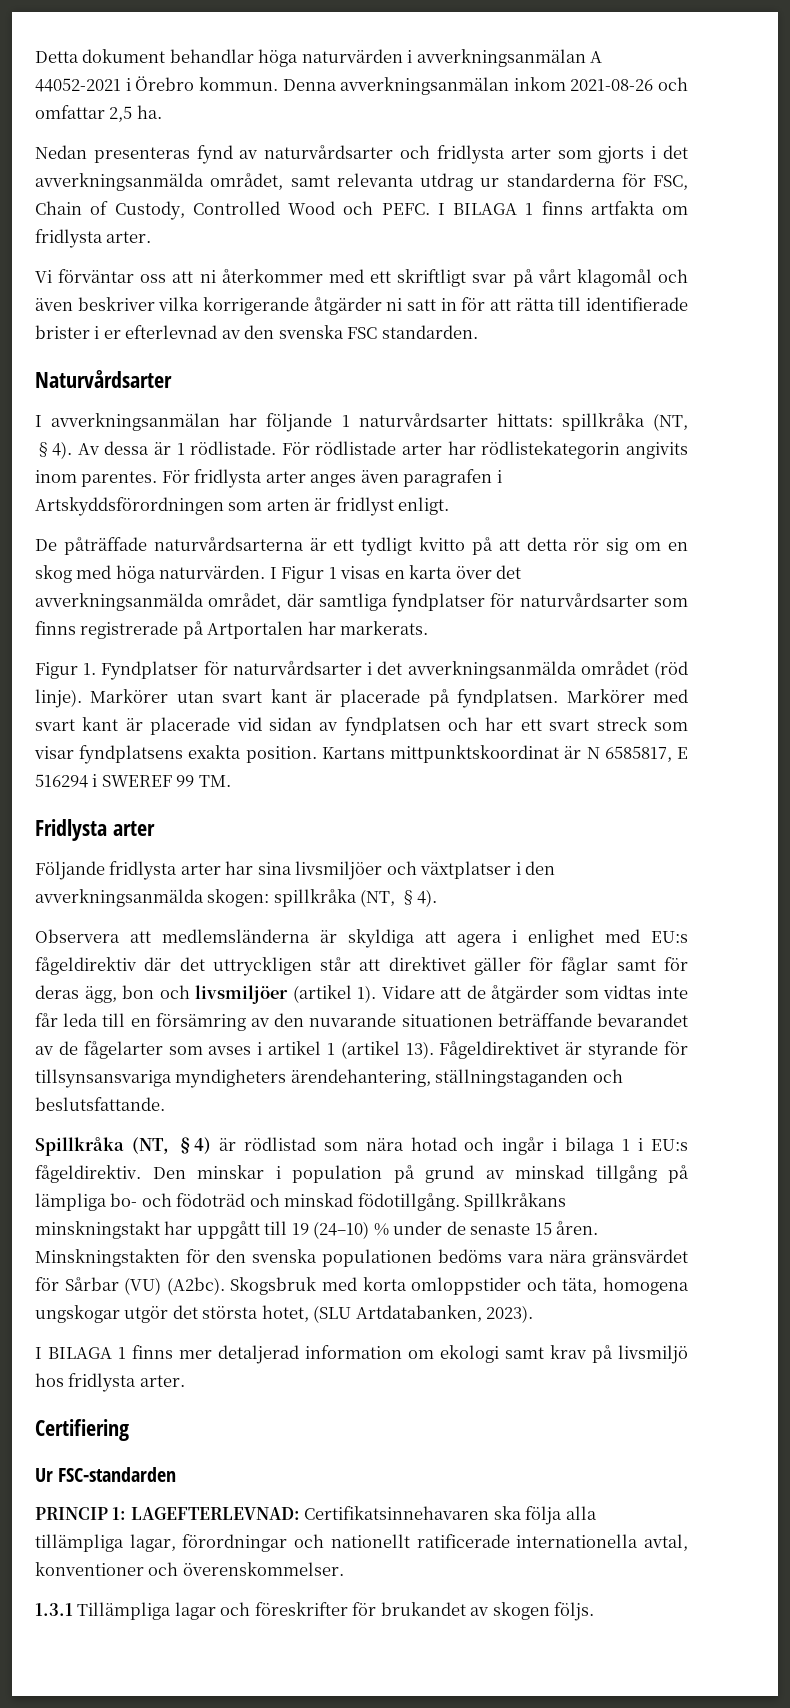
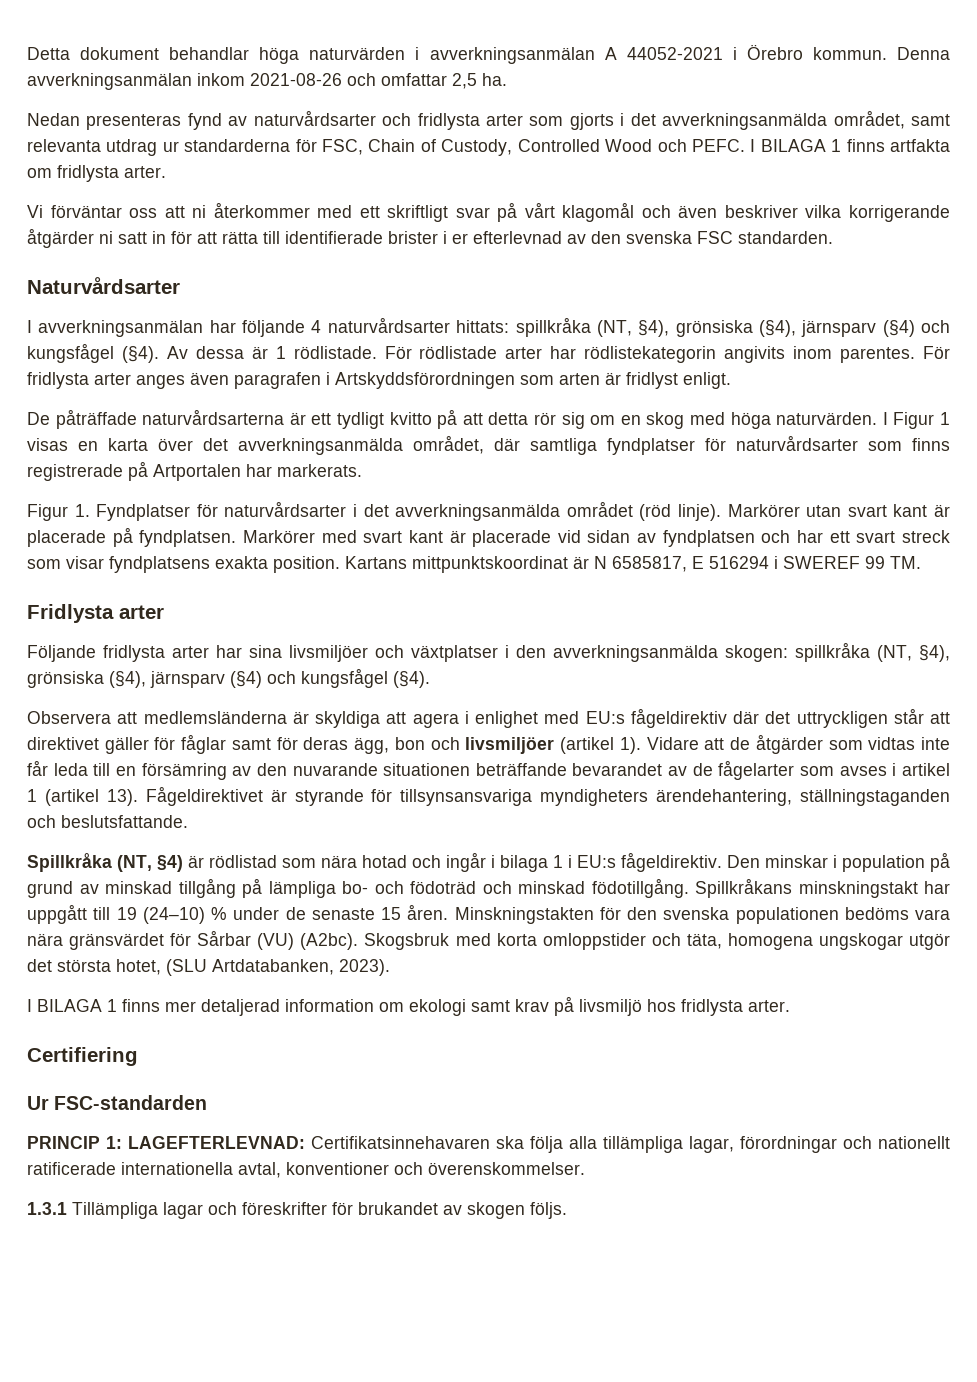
- I avverkningsanmälan har följande 1 naturvårdsarter hittats: spillkråka (NT, §4).
+ I avverkningsanmälan har följande 4 naturvårdsarter hittats: spillkråka (NT, §4), grönsiska (§4), järnsparv (§4) och kungsfågel (§4).
- Följande fridlysta arter har sina livsmiljöer och växtplatser i den avverkningsanmälda skogen: spillkråka (NT, §4).
+ Följande fridlysta arter har sina livsmiljöer och växtplatser i den avverkningsanmälda skogen: spillkråka (NT, §4), grönsiska (§4), järnsparv (§4) och kungsfågel (§4).

